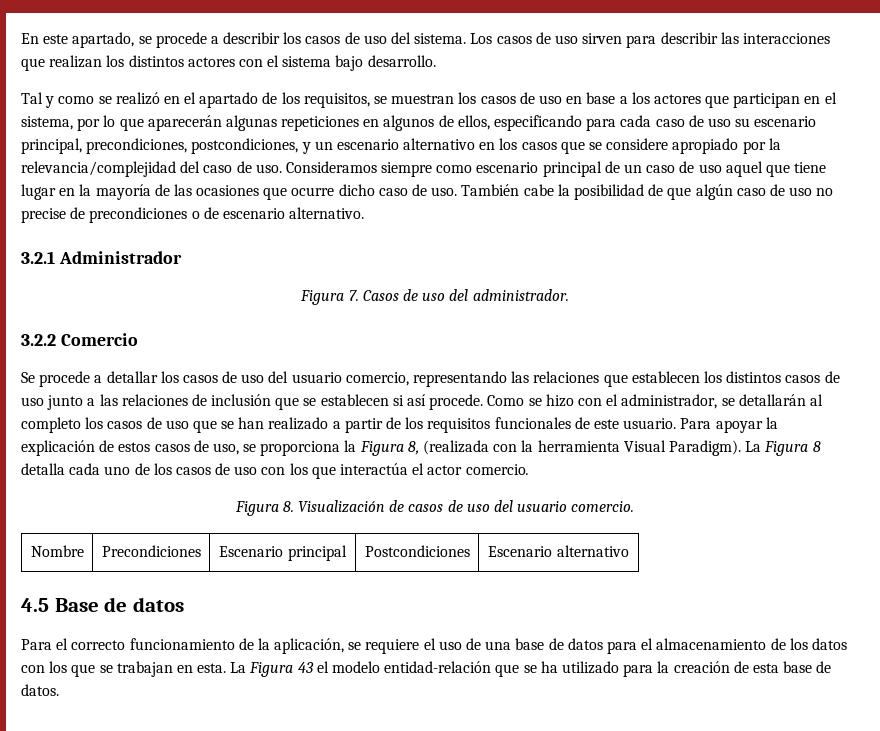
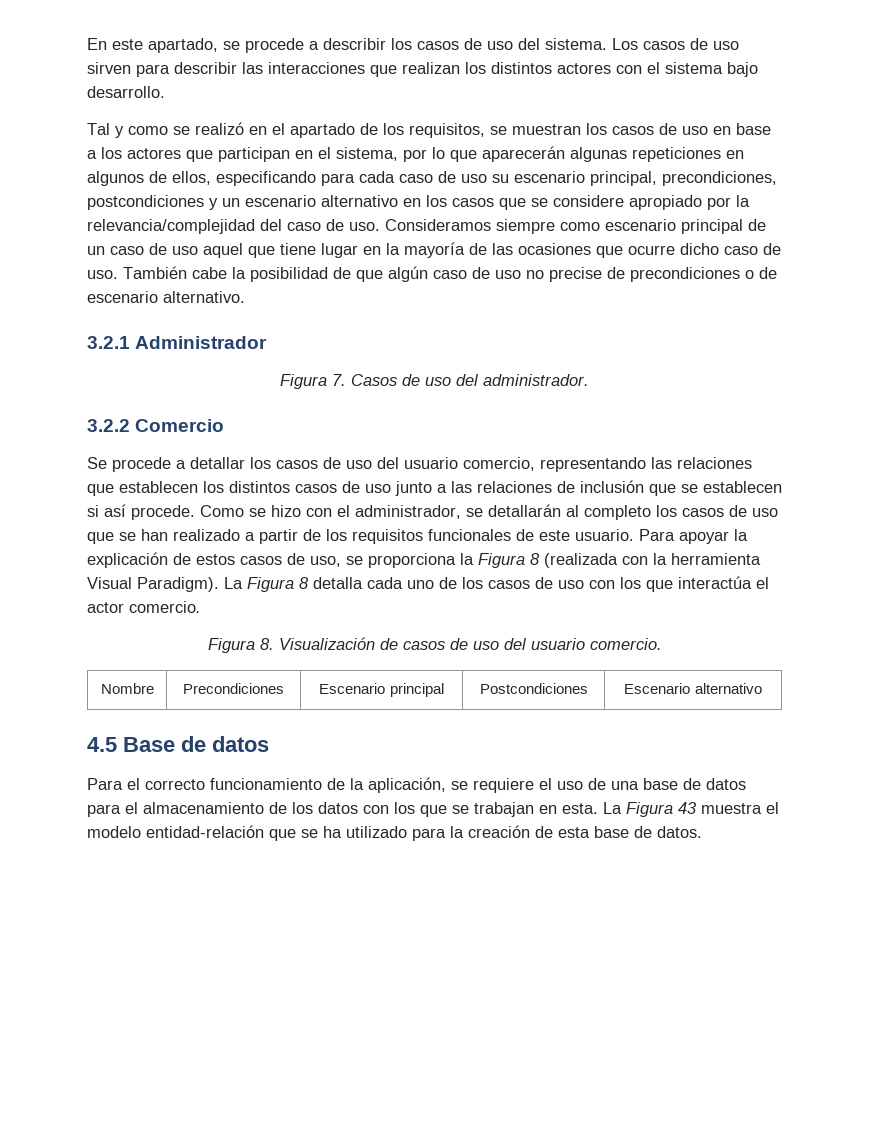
- Tal y como se realizó en el apartado de los requisitos, se muestran los casos de uso en base a los actores que participan en el sistema, por lo que aparecerán algunas repeticiones en algunos de ellos, especificando para cada caso de uso su escenario principal, precondiciones, postcondiciones, y un escenario alternativo en los casos que se considere apropiado por la relevancia/complejidad del caso de uso.
+ Tal y como se realizó en el apartado de los requisitos, se muestran los casos de uso en base a los actores que participan en el sistema, por lo que aparecerán algunas repeticiones en algunos de ellos, especificando para cada caso de uso su escenario principal, precondiciones, postcondiciones y un escenario alternativo en los casos que se considere apropiado por la relevancia/complejidad del caso de uso.
- Para apoyar la explicación de estos casos de uso, se proporciona la Figura 8, (realizada con la herramienta Visual Paradigm).
+ Para apoyar la explicación de estos casos de uso, se proporciona la Figura 8 (realizada con la herramienta Visual Paradigm).
- La Figura 43 el modelo entidad-relación que se ha utilizado para la creación de esta base de datos.
+ La Figura 43 muestra el modelo entidad-relación que se ha utilizado para la creación de esta base de datos.

